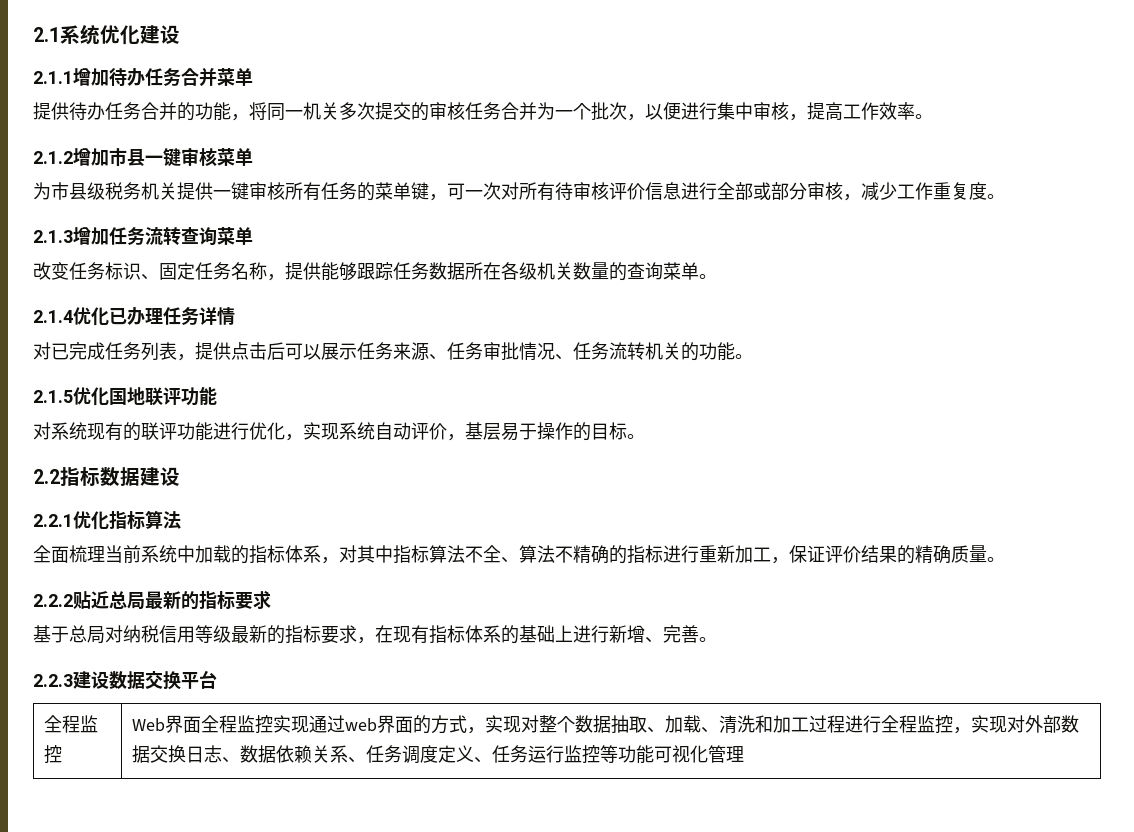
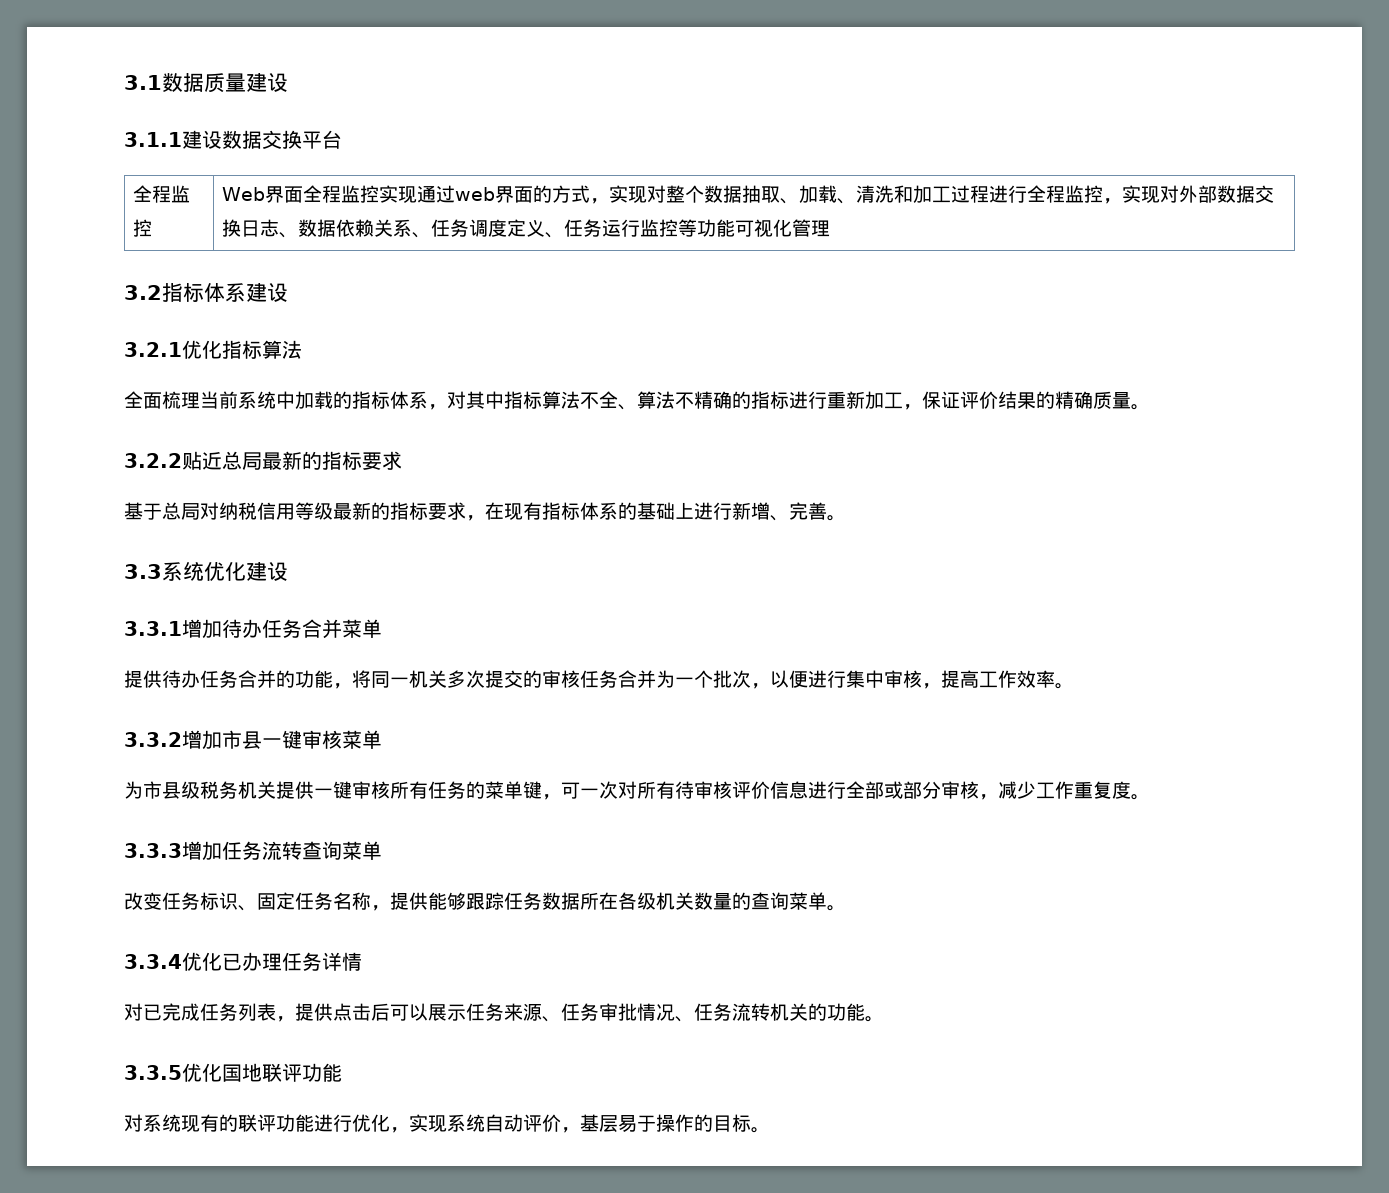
- 2.1系统优化建设
- 2.1.1增加待办任务合并菜单
- 提供待办任务合并的功能，将同一机关多次提交的审核任务合并为一个批次，以便进行集中审核，提高工作效率。
- 2.1.2增加市县一键审核菜单
- 为市县级税务机关提供一键审核所有任务的菜单键，可一次对所有待审核评价信息进行全部或部分审核，减少工作重复度。
- 2.1.3增加任务流转查询菜单
- 改变任务标识、固定任务名称，提供能够跟踪任务数据所在各级机关数量的查询菜单。
- 2.1.4优化已办理任务详情
- 对已完成任务列表，提供点击后可以展示任务来源、任务审批情况、任务流转机关的功能。
- 2.1.5优化国地联评功能
- 对系统现有的联评功能进行优化，实现系统自动评价，基层易于操作的目标。
- 2.2指标数据建设
- 2.2.1优化指标算法
- 全面梳理当前系统中加载的指标体系，对其中指标算法不全、算法不精确的指标进行重新加工，保证评价结果的精确质量。
- 2.2.2贴近总局最新的指标要求
- 基于总局对纳税信用等级最新的指标要求，在现有指标体系的基础上进行新增、完善。
- 2.2.3建设数据交换平台
+ 3.1数据质量建设
+ 3.1.1建设数据交换平台
+ 3.2指标体系建设
+ 3.2.1优化指标算法
+ 全面梳理当前系统中加载的指标体系，对其中指标算法不全、算法不精确的指标进行重新加工，保证评价结果的精确质量。
+ 3.2.2贴近总局最新的指标要求
+ 基于总局对纳税信用等级最新的指标要求，在现有指标体系的基础上进行新增、完善。
+ 3.3系统优化建设
+ 3.3.1增加待办任务合并菜单
+ 提供待办任务合并的功能，将同一机关多次提交的审核任务合并为一个批次，以便进行集中审核，提高工作效率。
+ 3.3.2增加市县一键审核菜单
+ 为市县级税务机关提供一键审核所有任务的菜单键，可一次对所有待审核评价信息进行全部或部分审核，减少工作重复度。
+ 3.3.3增加任务流转查询菜单
+ 改变任务标识、固定任务名称，提供能够跟踪任务数据所在各级机关数量的查询菜单。
+ 3.3.4优化已办理任务详情
+ 对已完成任务列表，提供点击后可以展示任务来源、任务审批情况、任务流转机关的功能。
+ 3.3.5优化国地联评功能
+ 对系统现有的联评功能进行优化，实现系统自动评价，基层易于操作的目标。

